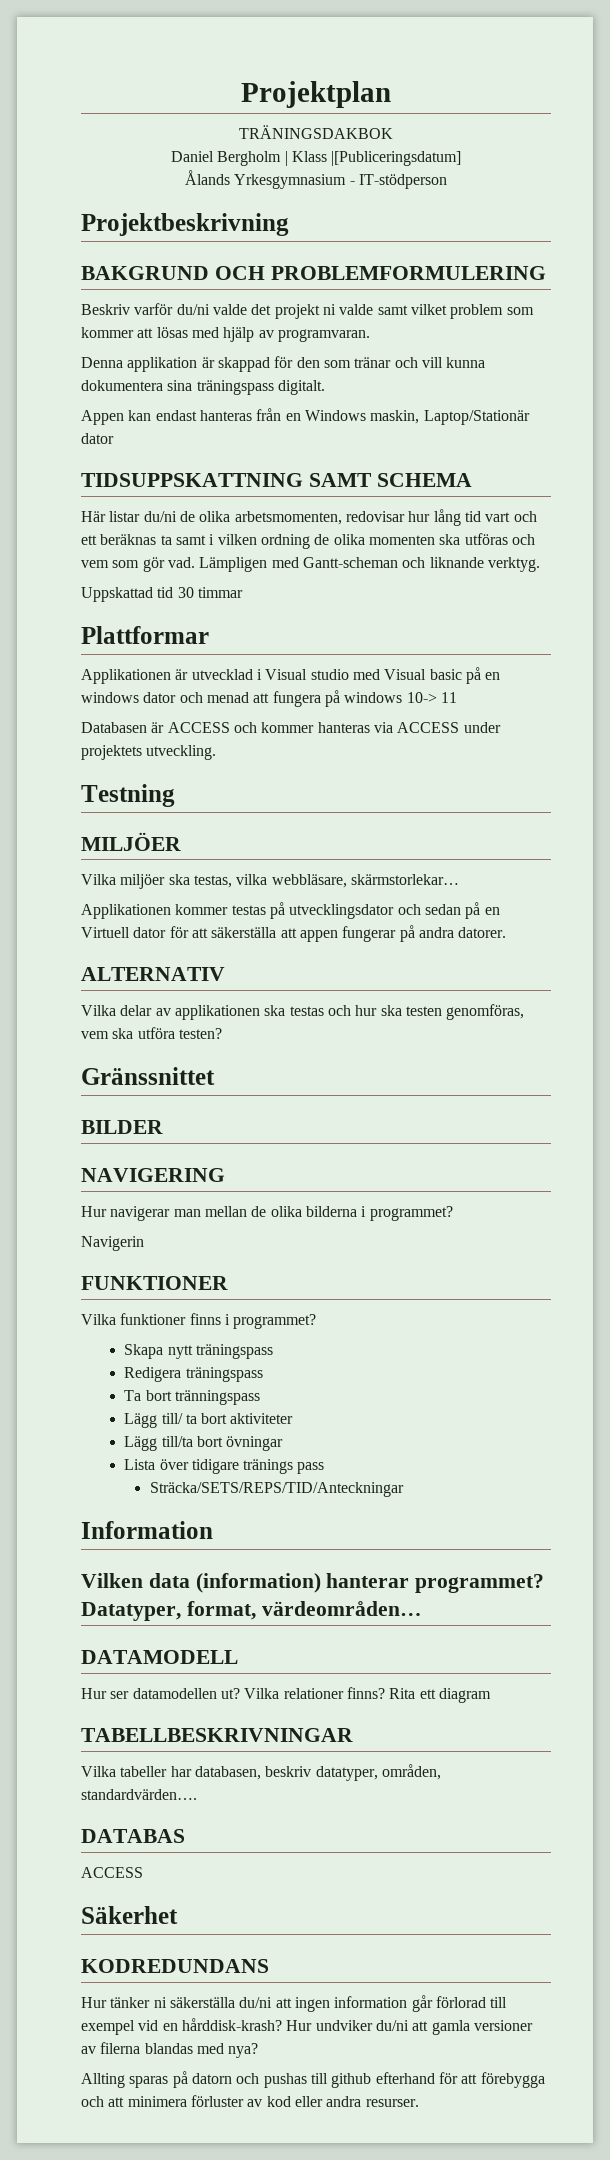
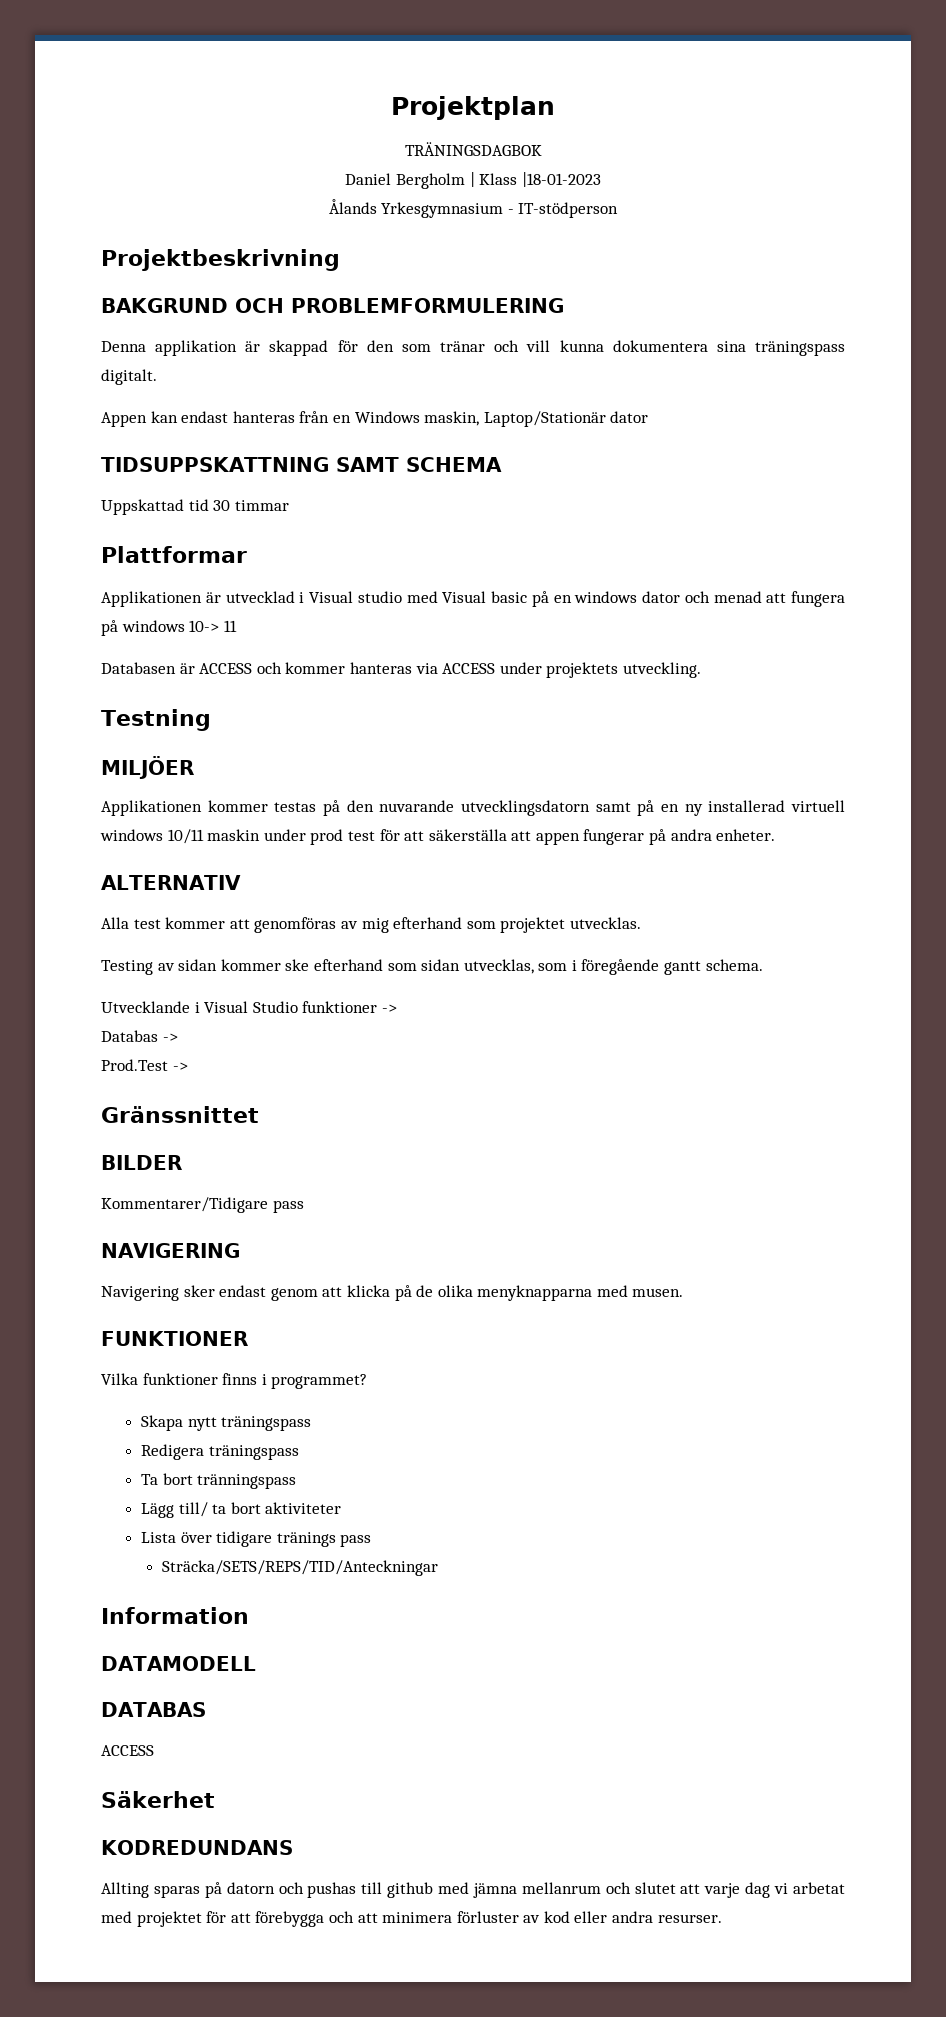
- TRÄNINGSDAKBOK
+ TRÄNINGSDAGBOK
- Daniel Bergholm | Klass |[Publiceringsdatum]
+ Daniel Bergholm | Klass |18-01-2023
- Beskriv varför du/ni valde det projekt ni valde samt vilket problem som kommer att lösas med hjälp av programvaran.
- Här listar du/ni de olika arbetsmomenten, redovisar hur lång tid vart och ett beräknas ta samt i vilken ordning de olika momenten ska utföras och vem som gör vad. Lämpligen med Gantt-scheman och liknande verktyg.
- Vilka miljöer ska testas, vilka webbläsare, skärmstorlekar…
- Applikationen kommer testas på utvecklingsdator och sedan på en Virtuell dator för att säkerställa att appen fungerar på andra datorer.
+ Applikationen kommer testas på den nuvarande utvecklingsdatorn samt på en ny installerad virtuell windows 10/11 maskin under prod test för att säkerställa att appen fungerar på andra enheter.
- Vilka delar av applikationen ska testas och hur ska testen genomföras, vem ska utföra testen?
+ Alla test kommer att genomföras av mig efterhand som projektet utvecklas.
+ Testing av sidan kommer ske efterhand som sidan utvecklas, som i föregående gantt schema.
+ Utvecklande i Visual Studio funktioner ->
+ Databas ->
+ Prod.Test ->
+ Kommentarer/Tidigare pass
- Hur navigerar man mellan de olika bilderna i programmet?
- Navigerin
+ Navigering sker endast genom att klicka på de olika menyknapparna med musen.
- Lägg till/ta bort övningar
- Vilken data (information) hanterar programmet? Datatyper, format, värdeområden…
  DATAMODELL
- Hur ser datamodellen ut? Vilka relationer finns? Rita ett diagram
- TABELLBESKRIVNINGAR
- Vilka tabeller har databasen, beskriv datatyper, områden, standardvärden….
  DATABAS
  ACCESS
  Säkerhet
  KODREDUNDANS
- Hur tänker ni säkerställa du/ni att ingen information går förlorad till exempel vid en hårddisk-krash? Hur undviker du/ni att gamla versioner av filerna blandas med nya?
- Allting sparas på datorn och pushas till github efterhand för att förebygga och att minimera förluster av kod eller andra resurser.
+ Allting sparas på datorn och pushas till github med jämna mellanrum och slutet att varje dag vi arbetat med projektet för att förebygga och att minimera förluster av kod eller andra resurser.

